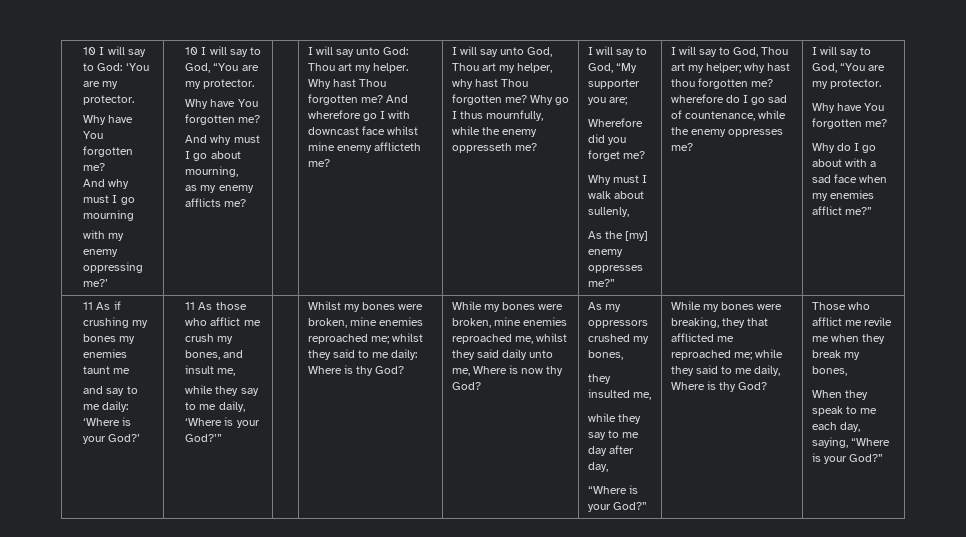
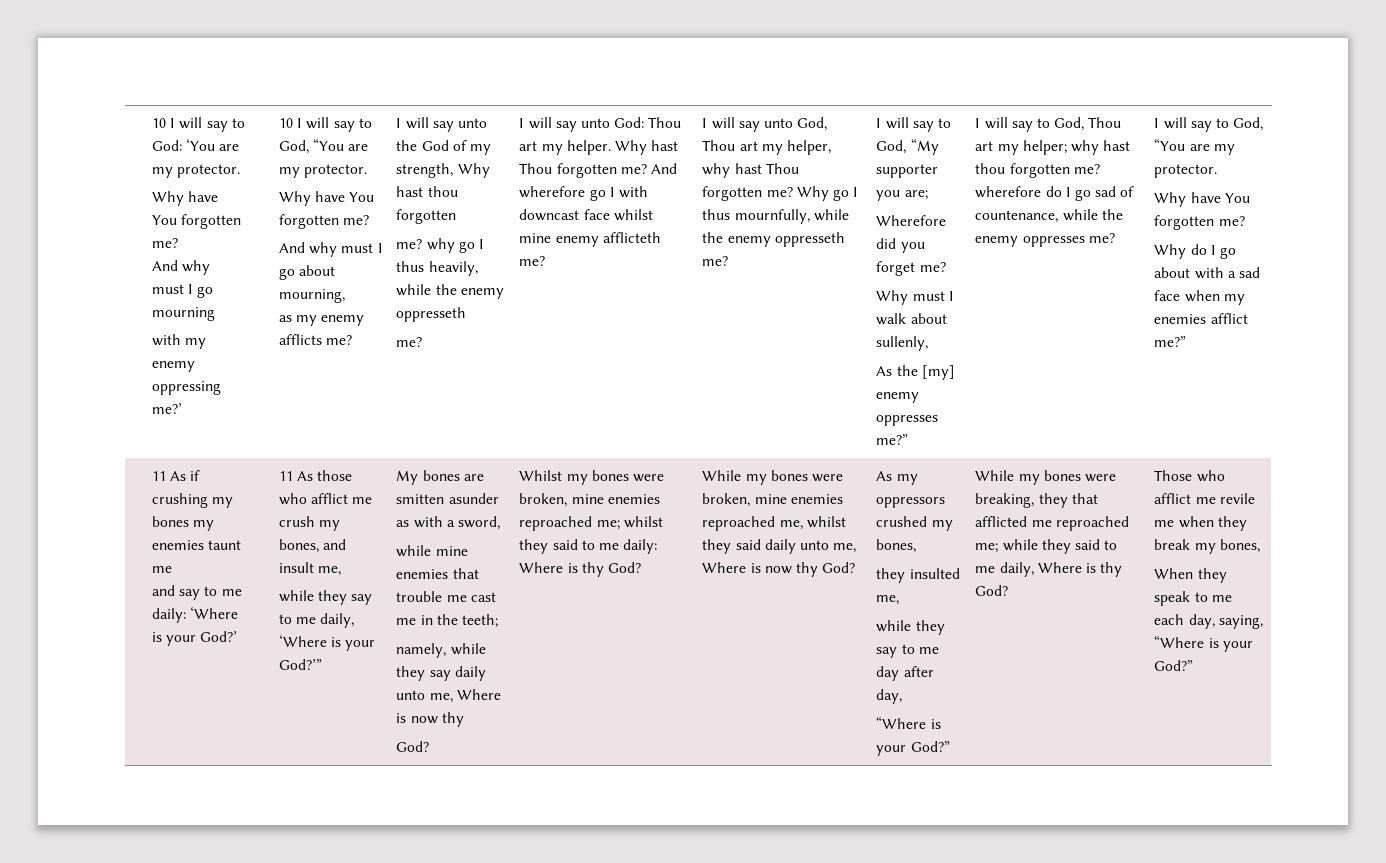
+ I will say unto the God of my strength, Why hast thou forgotten
+ me? why go I thus heavily, while the enemy oppresseth
+ me?
+ My bones are smitten asunder as with a sword,
+ while mine enemies that trouble me cast me in the teeth;
+ namely, while they say daily unto me, Where is now thy
+ God?

